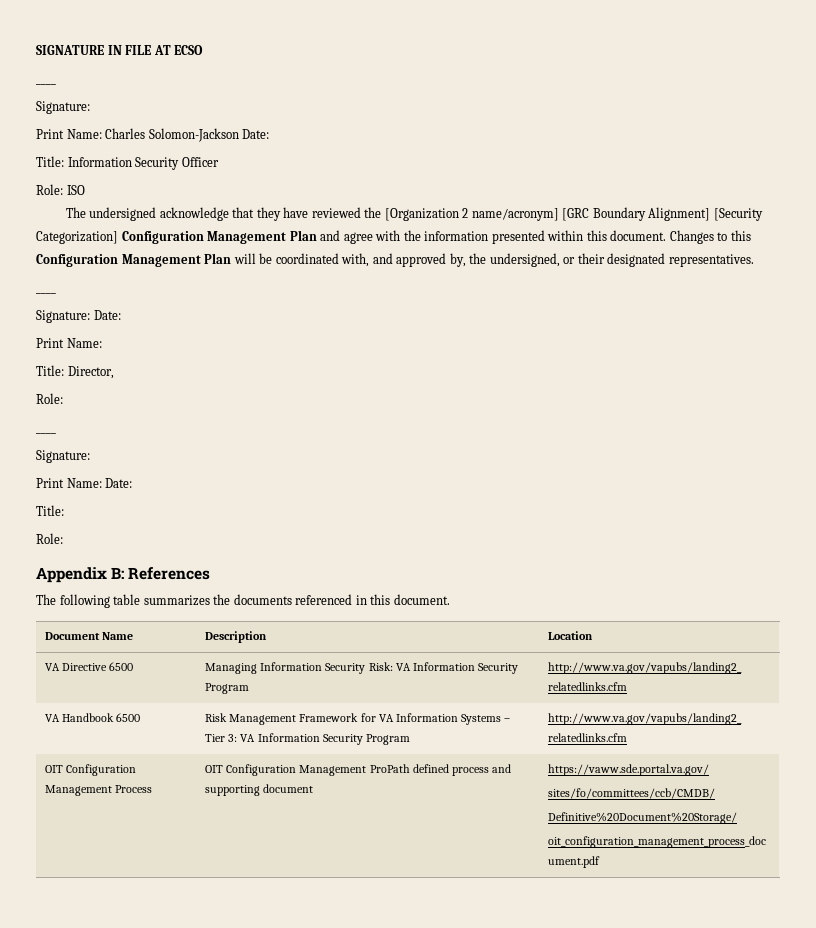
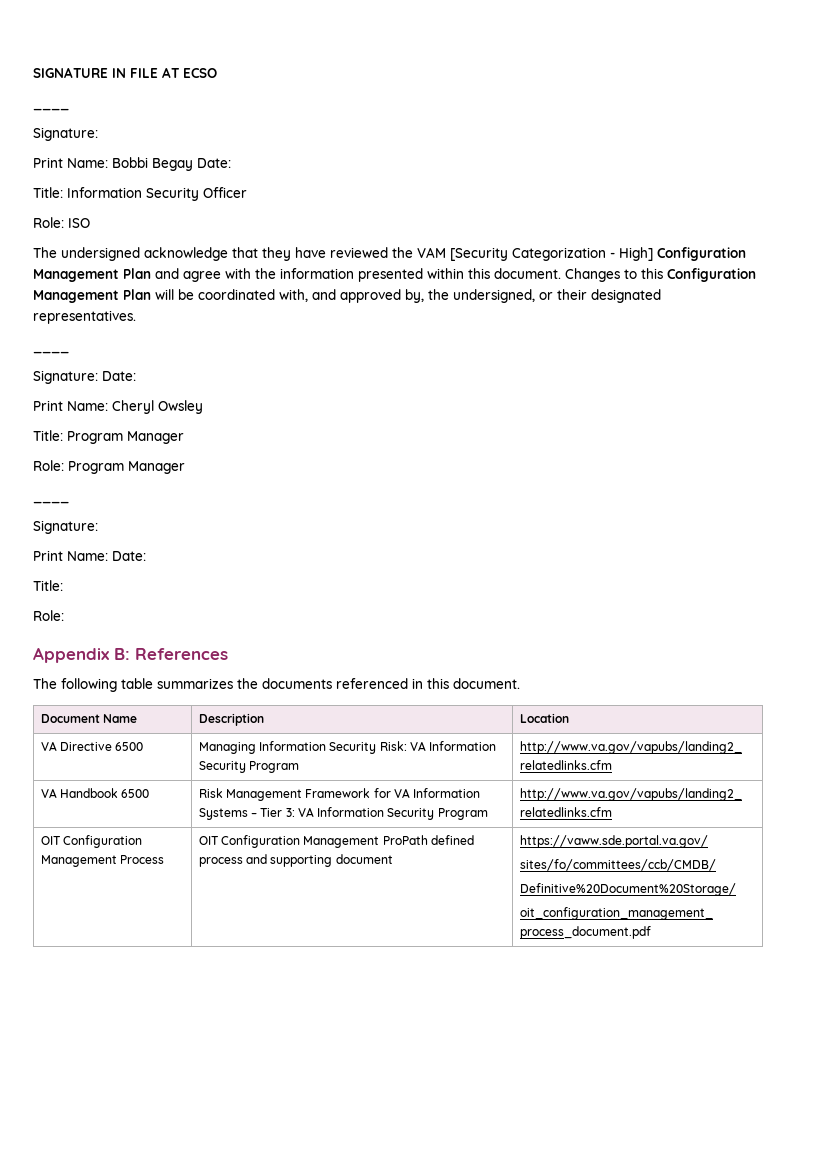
- Print Name: Charles Solomon-Jackson Date:
+ Print Name: Bobbi Begay Date:
- The undersigned acknowledge that they have reviewed the [Organization 2 name/acronym] [GRC Boundary Alignment] [Security Categorization] Configuration Management Plan and agree with the information presented within this document.
+ The undersigned acknowledge that they have reviewed the VAM [Security Categorization - High] Configuration Management Plan and agree with the information presented within this document.
  Signature: Date:
- Print Name:
- Title: Director,
- Role:
+ Print Name: Cheryl Owsley
+ Title: Program Manager
+ Role: Program Manager

